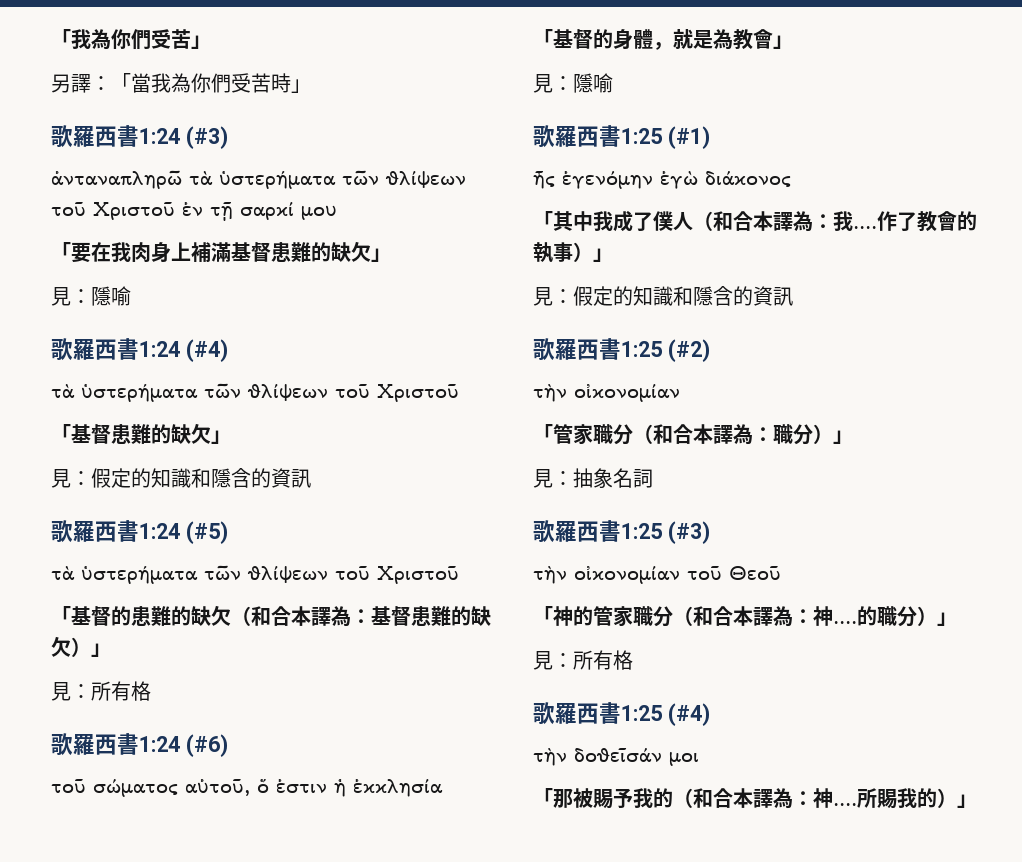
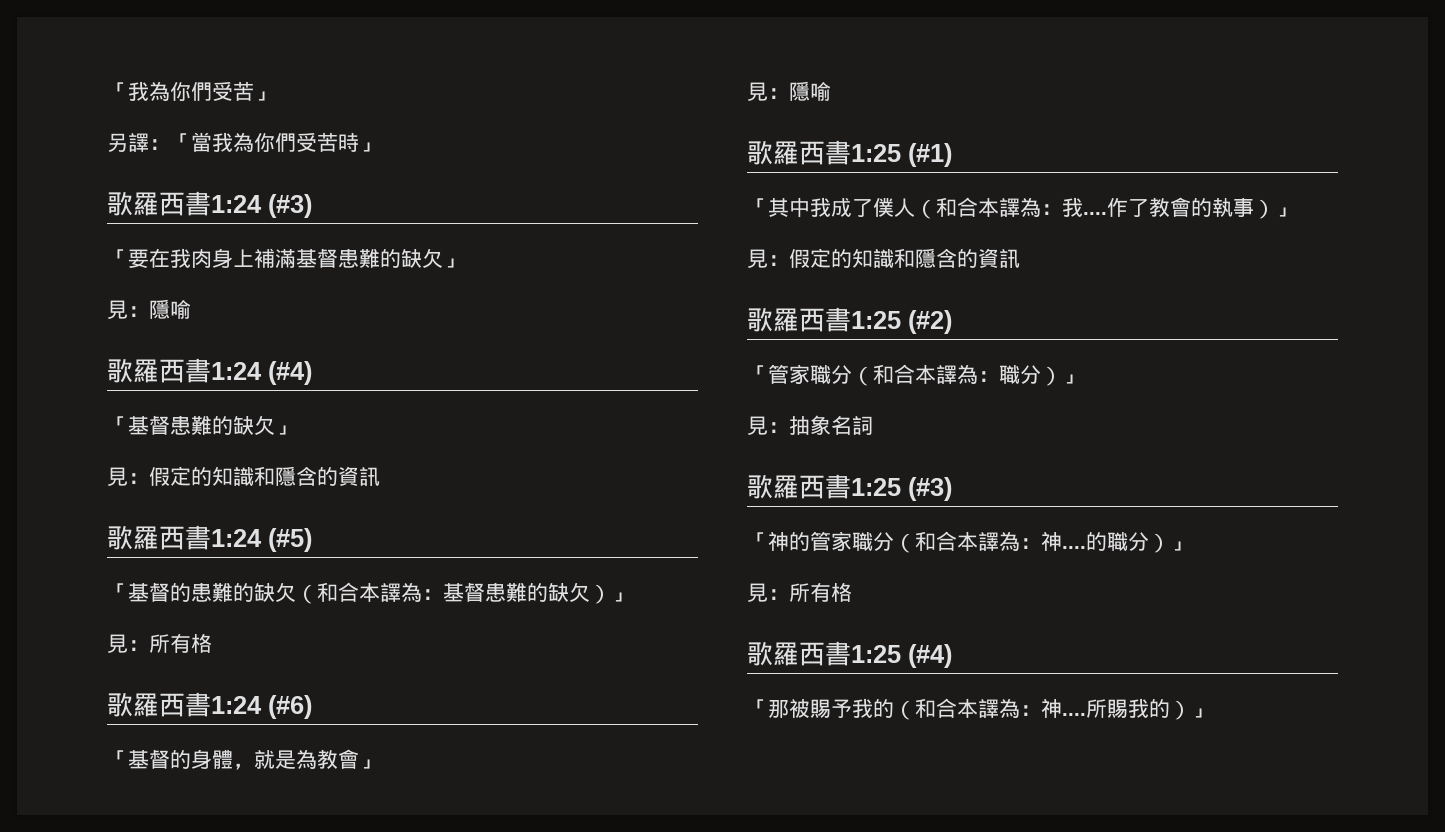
- ἀνταναπληρῶ τὰ ὑστερήματα τῶν θλίψεων τοῦ Χριστοῦ ἐν τῇ σαρκί μου
  歌羅西書1:24 (#4)
- τὰ ὑστερήματα τῶν θλίψεων τοῦ Χριστοῦ
  歌羅西書1:24 (#5)
- τὰ ὑστερήματα τῶν θλίψεων τοῦ Χριστοῦ
- τοῦ σώματος αὐτοῦ, ὅ ἐστιν ἡ ἐκκλησία
- ἧς ἐγενόμην ἐγὼ διάκονος
  歌羅西書1:25 (#2)
- τὴν οἰκονομίαν
- τὴν οἰκονομίαν τοῦ Θεοῦ
- τὴν δοθεῖσάν μοι

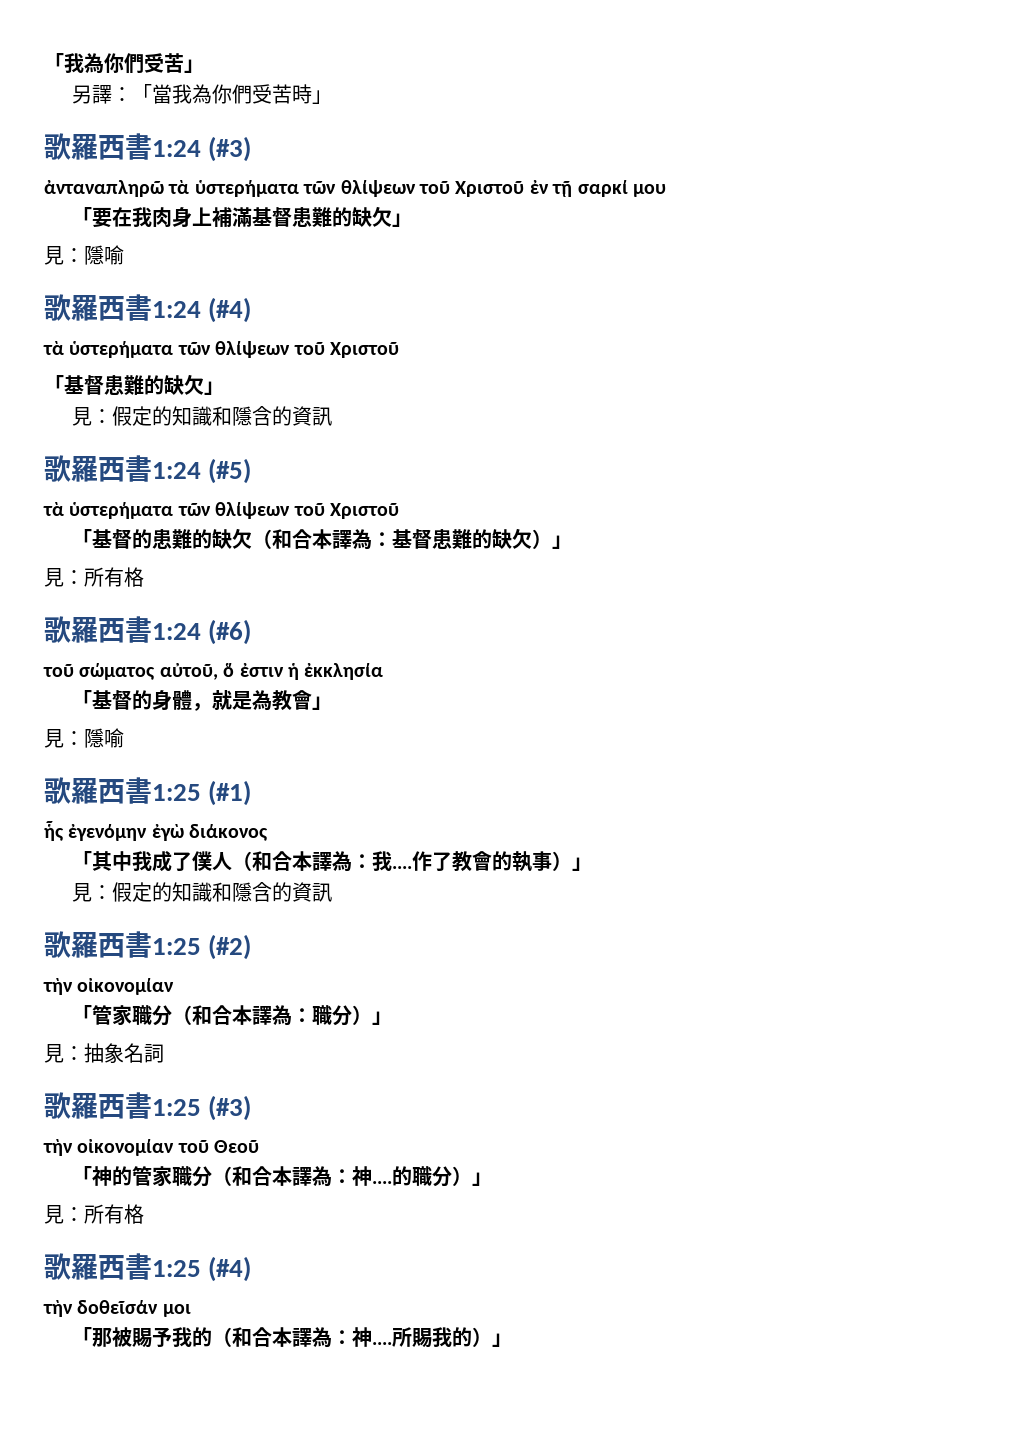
+ ἀνταναπληρῶ τὰ ὑστερήματα τῶν θλίψεων τοῦ Χριστοῦ ἐν τῇ σαρκί μου
  歌羅西書1:24 (#4)
+ τὰ ὑστερήματα τῶν θλίψεων τοῦ Χριστοῦ
  歌羅西書1:24 (#5)
+ τὰ ὑστερήματα τῶν θλίψεων τοῦ Χριστοῦ
+ τοῦ σώματος αὐτοῦ, ὅ ἐστιν ἡ ἐκκλησία
+ ἧς ἐγενόμην ἐγὼ διάκονος
  歌羅西書1:25 (#2)
+ τὴν οἰκονομίαν
+ τὴν οἰκονομίαν τοῦ Θεοῦ
+ τὴν δοθεῖσάν μοι

